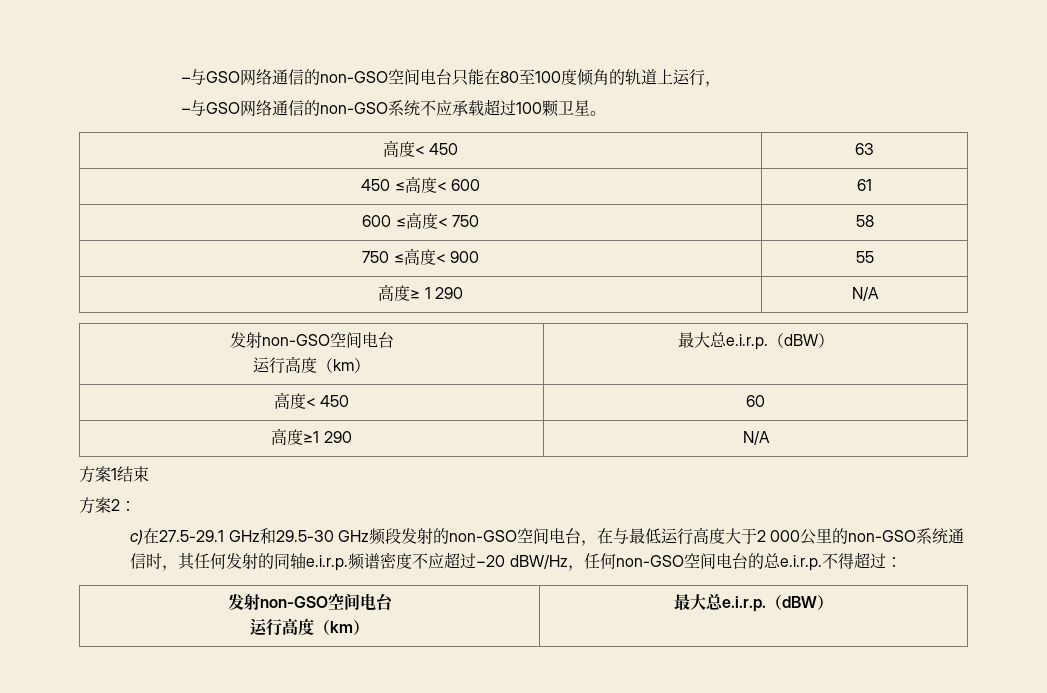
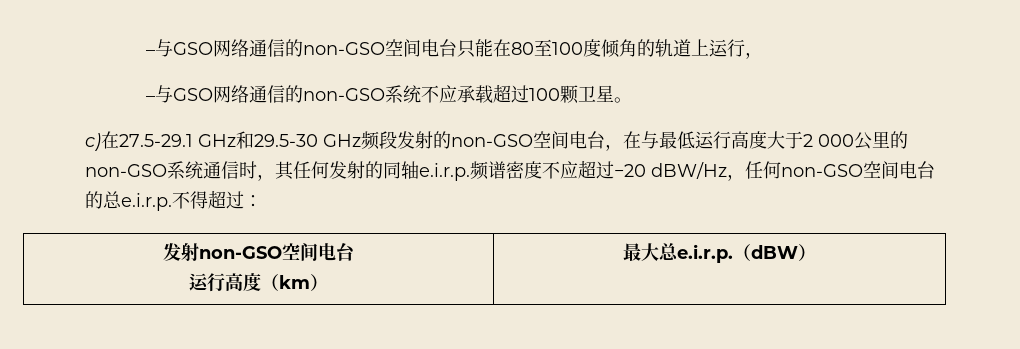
- 高度< 450 | 63
- 450 ≤高度< 600 | 61
- 600 ≤高度< 750 | 58
- 750 ≤高度< 900 | 55
- 高度≥ 1 290 | N/A
- 发射non-GSO空间电台
- 运行高度（km） | 最大总e.i.r.p.（dBW）
- 高度< 450 | 60
- 高度≥1 290 | N/A
- 方案1结束
- 方案2：

